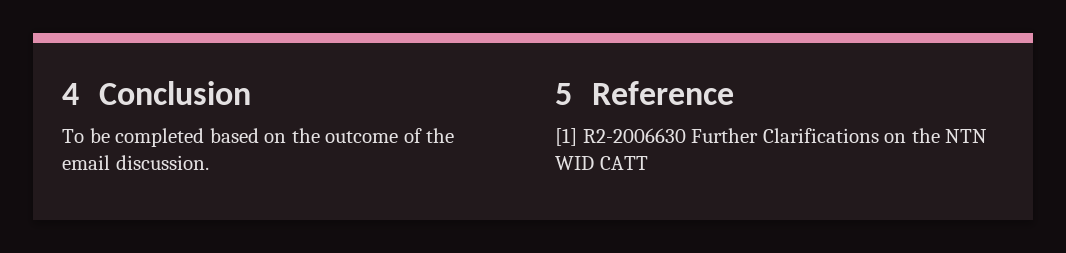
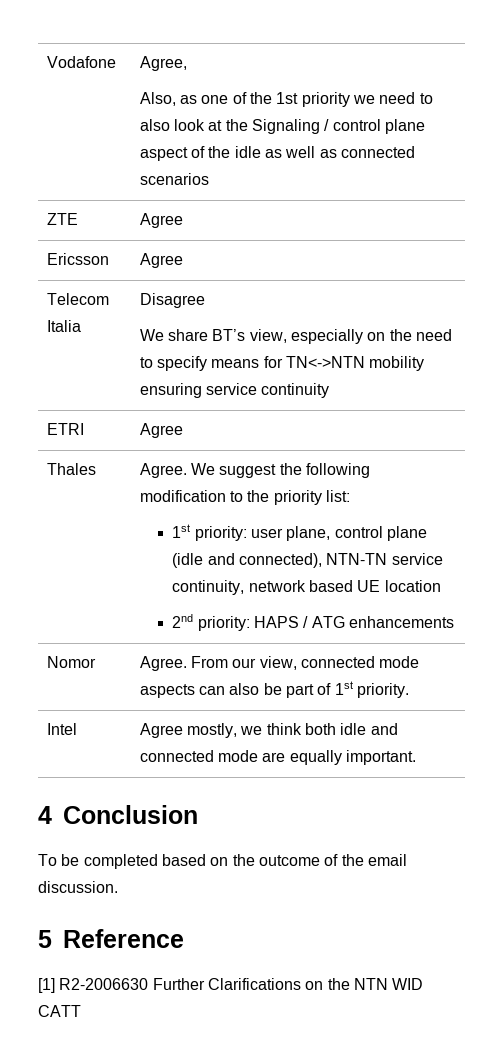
+ Vodafone | Agree,
+ Also, as one of the 1st priority we need to also look at the Signaling / control plane aspect of the idle as well as connected scenarios
+ ZTE | Agree
+ Ericsson | Agree
+ Telecom Italia | Disagree
+ We share BT’s view, especially on the need to specify means for TN<->NTN mobility ensuring service continuity
+ ETRI | Agree
+ Thales | Agree. We suggest the following modification to the priority list:
+ 1st priority: user plane, control plane (idle and connected), NTN-TN service continuity, network based UE location
+ 2nd priority: HAPS / ATG enhancements
+ Nomor | Agree. From our view, connected mode aspects can also be part of 1st priority.
+ Intel | Agree mostly, we think both idle and connected mode are equally important.

